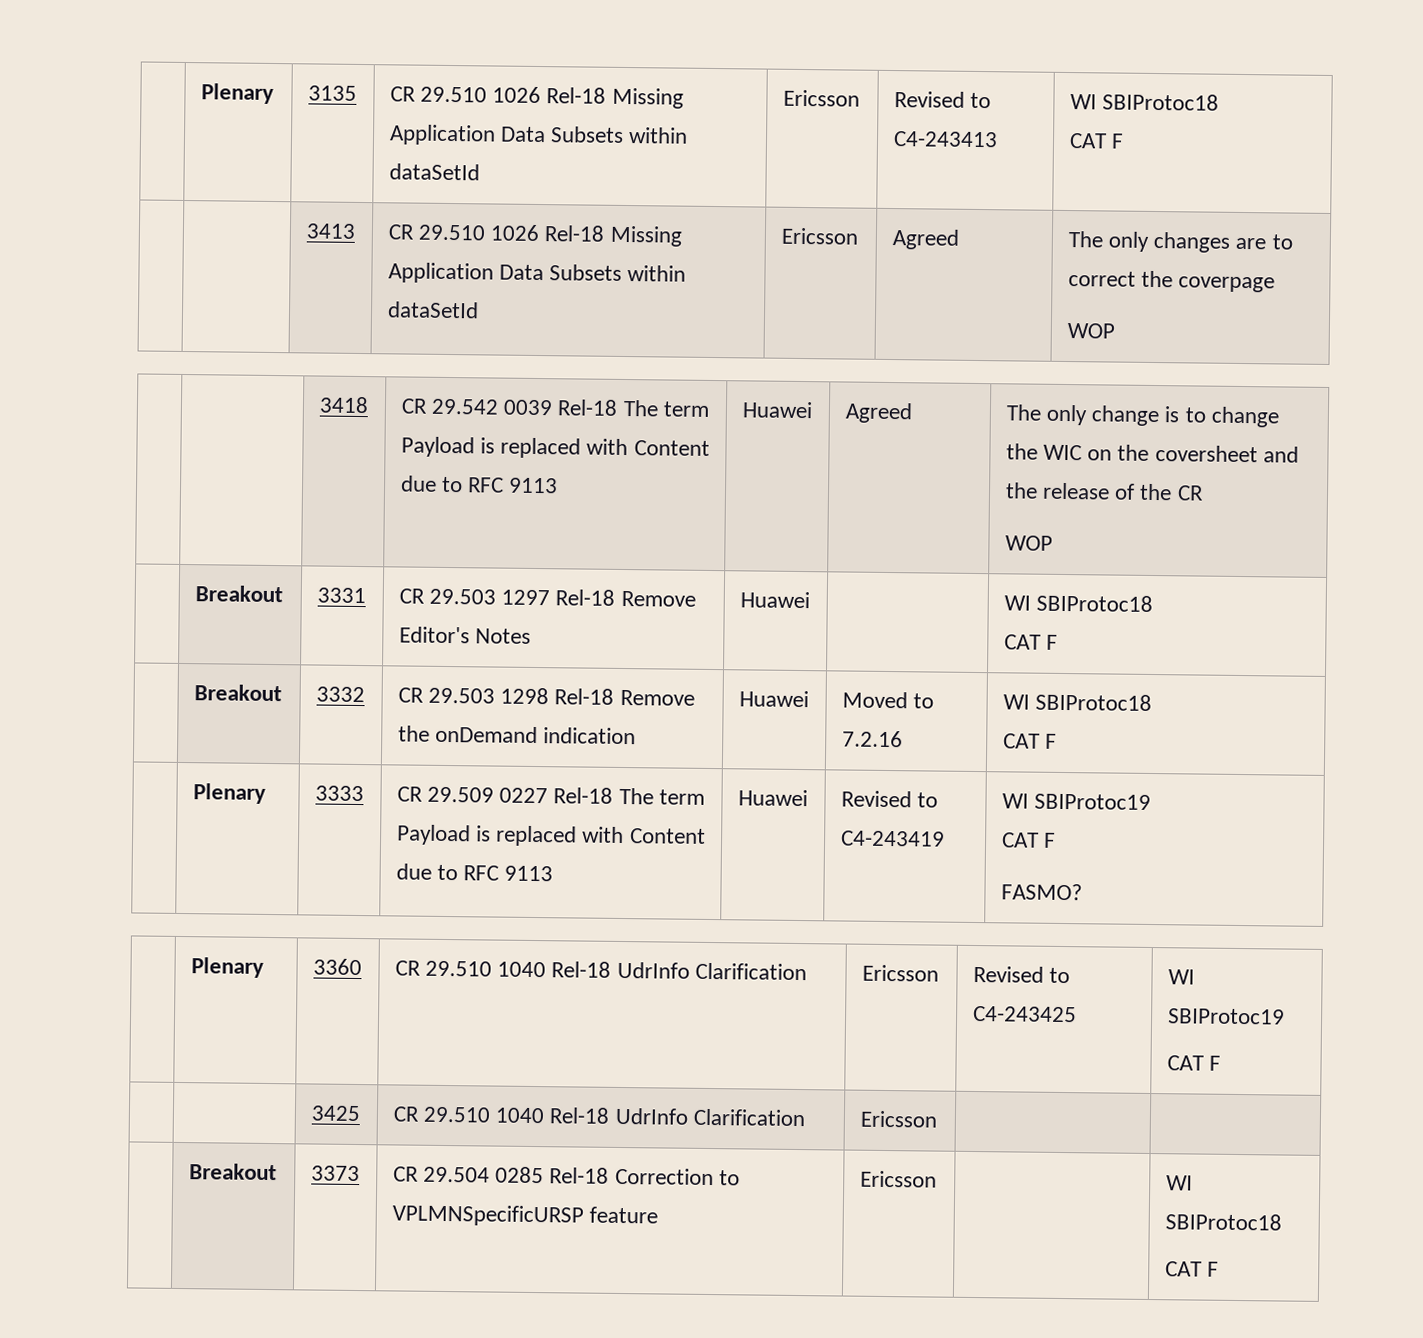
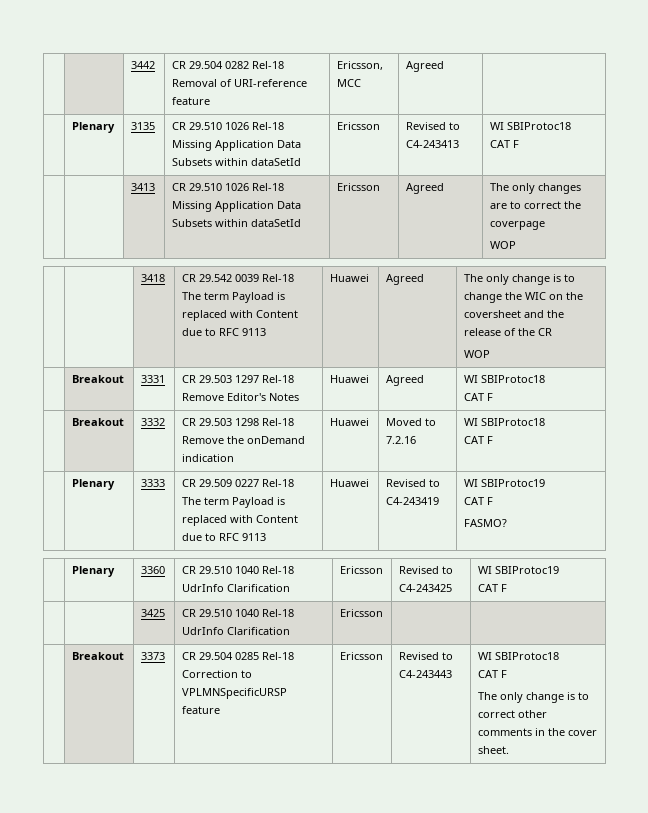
+ | | 3442 | CR 29.504 0282 Rel-18 Removal of URI-reference feature | Ericsson, MCC | Agreed |
- | Breakout | 3331 | CR 29.503 1297 Rel-18 Remove Editor's Notes | Huawei | | WI SBIProtoc18
+ | Breakout | 3331 | CR 29.503 1297 Rel-18 Remove Editor's Notes | Huawei | Agreed | WI SBIProtoc18
- | Breakout | 3373 | CR 29.504 0285 Rel-18 Correction to VPLMNSpecificURSP feature | Ericsson | | WI SBIProtoc18
+ | Breakout | 3373 | CR 29.504 0285 Rel-18 Correction to VPLMNSpecificURSP feature | Ericsson | Revised to C4-243443 | WI SBIProtoc18
  CAT F
+ The only change is to correct other comments in the cover sheet.

